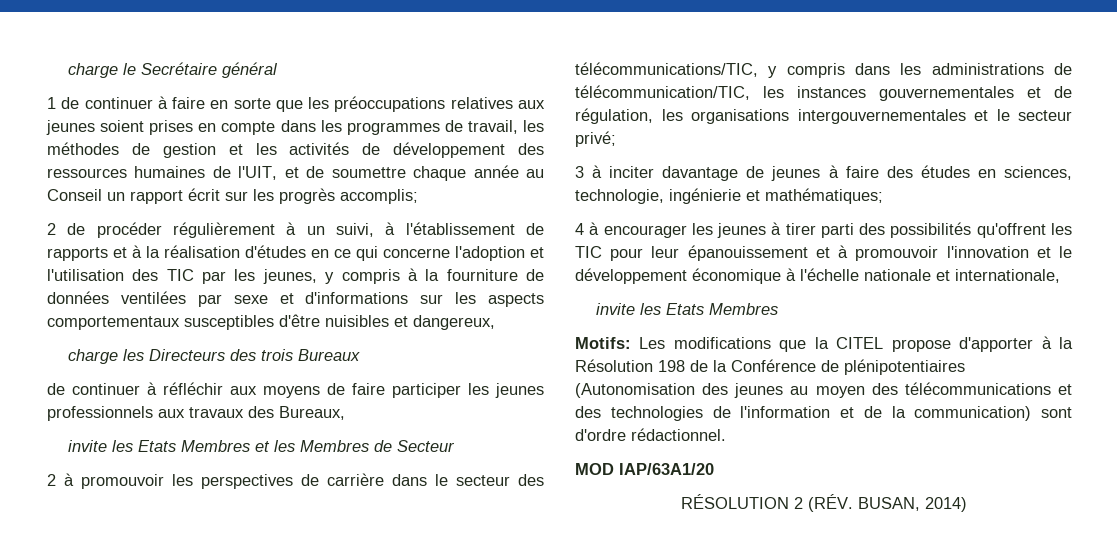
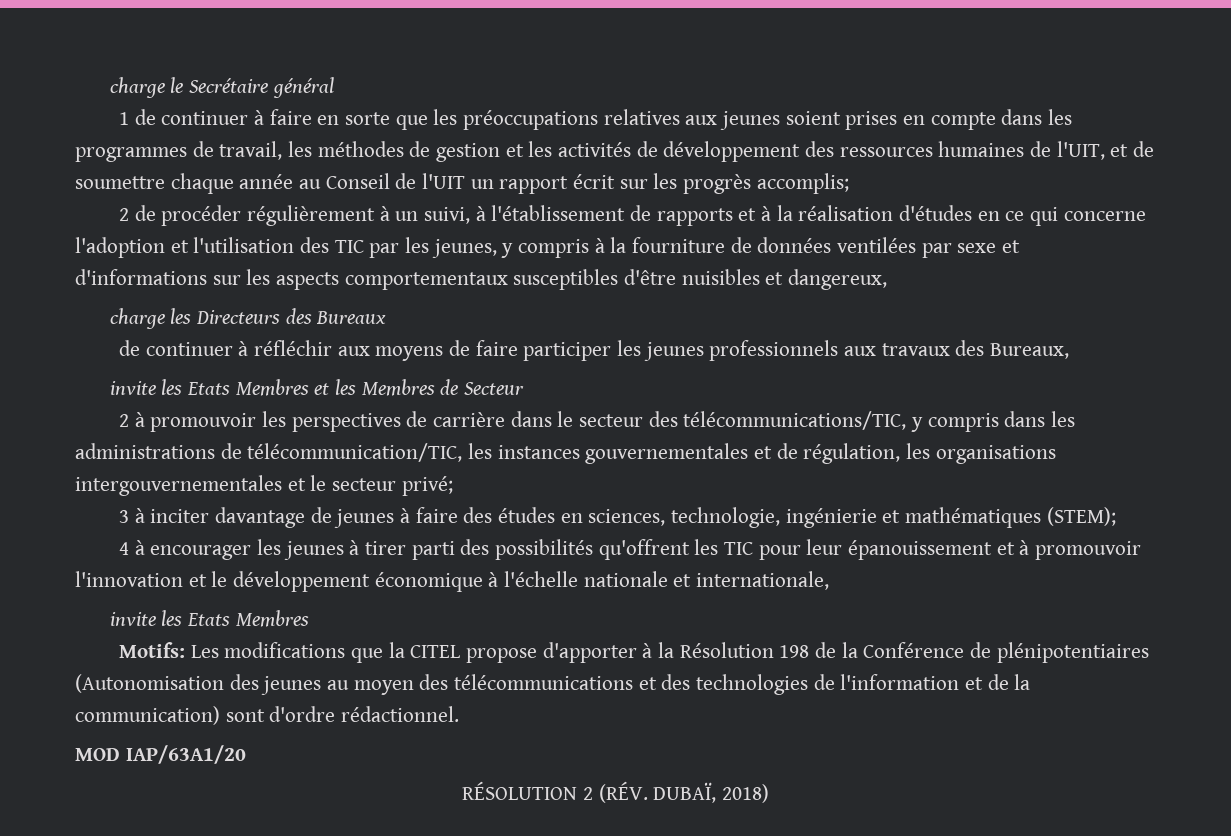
- 1 de continuer à faire en sorte que les préoccupations relatives aux jeunes soient prises en compte dans les programmes de travail, les méthodes de gestion et les activités de développement des ressources humaines de l'UIT, et de soumettre chaque année au Conseil un rapport écrit sur les progrès accomplis;
+ 1 de continuer à faire en sorte que les préoccupations relatives aux jeunes soient prises en compte dans les programmes de travail, les méthodes de gestion et les activités de développement des ressources humaines de l'UIT, et de soumettre chaque année au Conseil de l'UIT un rapport écrit sur les progrès accomplis;
- charge les Directeurs des trois Bureaux
+ charge les Directeurs des Bureaux
- 3 à inciter davantage de jeunes à faire des études en sciences, technologie, ingénierie et mathématiques;
+ 3 à inciter davantage de jeunes à faire des études en sciences, technologie, ingénierie et mathématiques (STEM);
- RÉSOLUTION 2 (RÉV. BUSAN, 2014)
+ RÉSOLUTION 2 (RÉV. DUBAÏ, 2018)

